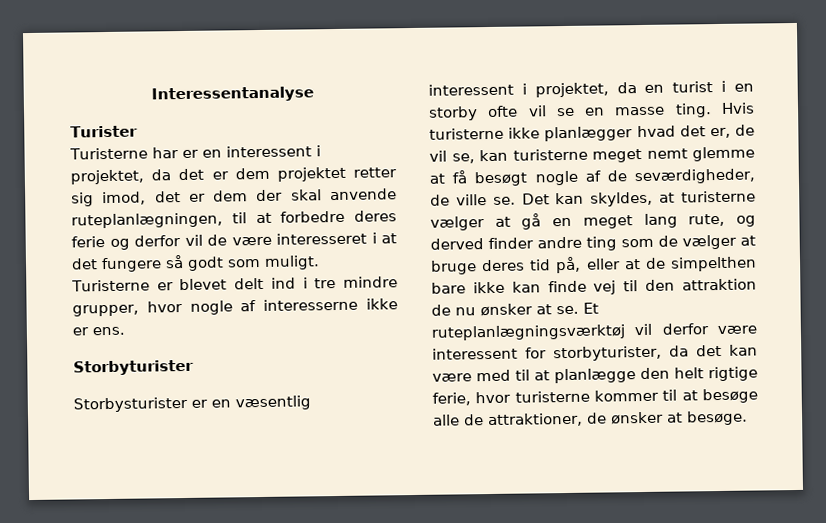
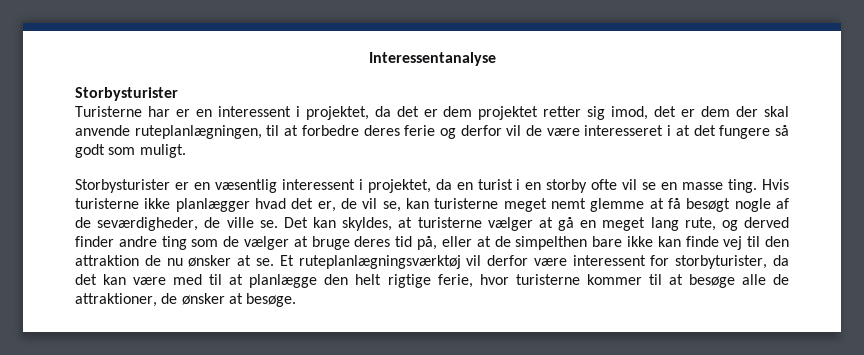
  Interessentanalyse
- Turister
+ Storbysturister
- Turisterne er blevet delt ind i tre mindre grupper, hvor nogle af interesserne ikke er ens.
- Storbyturister

